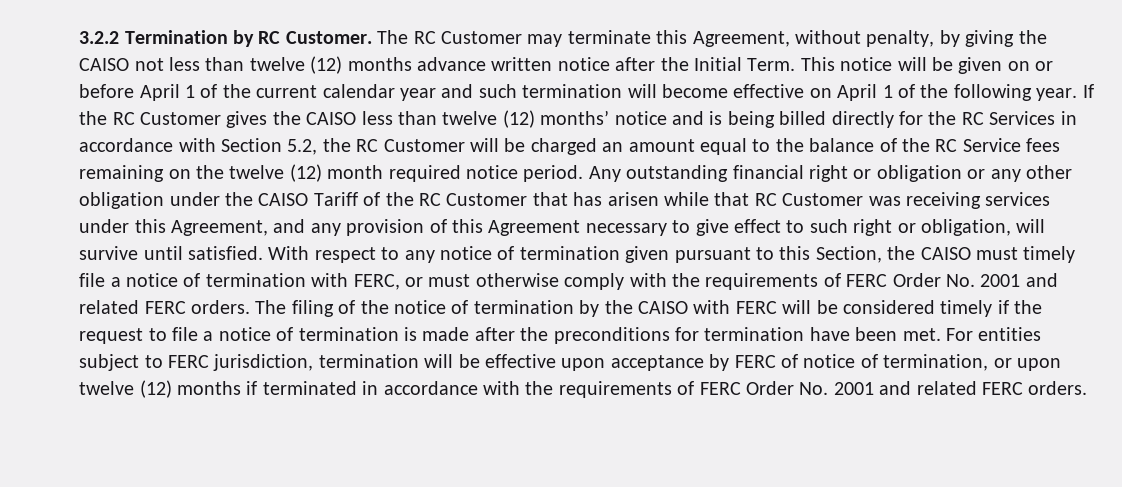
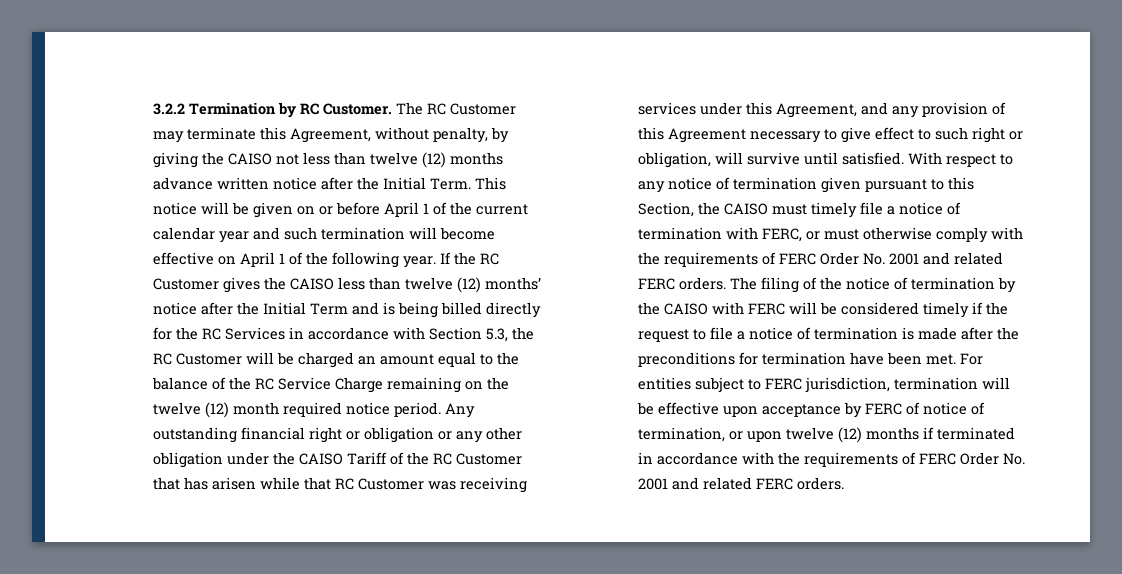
- If the RC Customer gives the CAISO less than twelve (12) months’ notice and is being billed directly for the RC Services in accordance with Section 5.2, the RC Customer will be charged an amount equal to the balance of the RC Service fees remaining on the twelve (12) month required notice period.
+ If the RC Customer gives the CAISO less than twelve (12) months’ notice after the Initial Term and is being billed directly for the RC Services in accordance with Section 5.3, the RC Customer will be charged an amount equal to the balance of the RC Service Charge remaining on the twelve (12) month required notice period.

